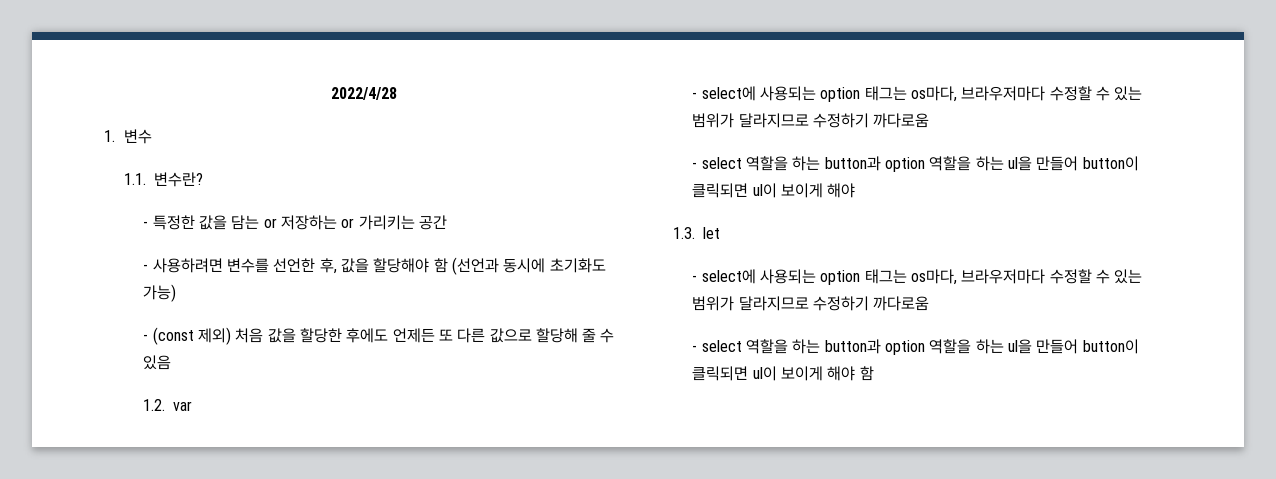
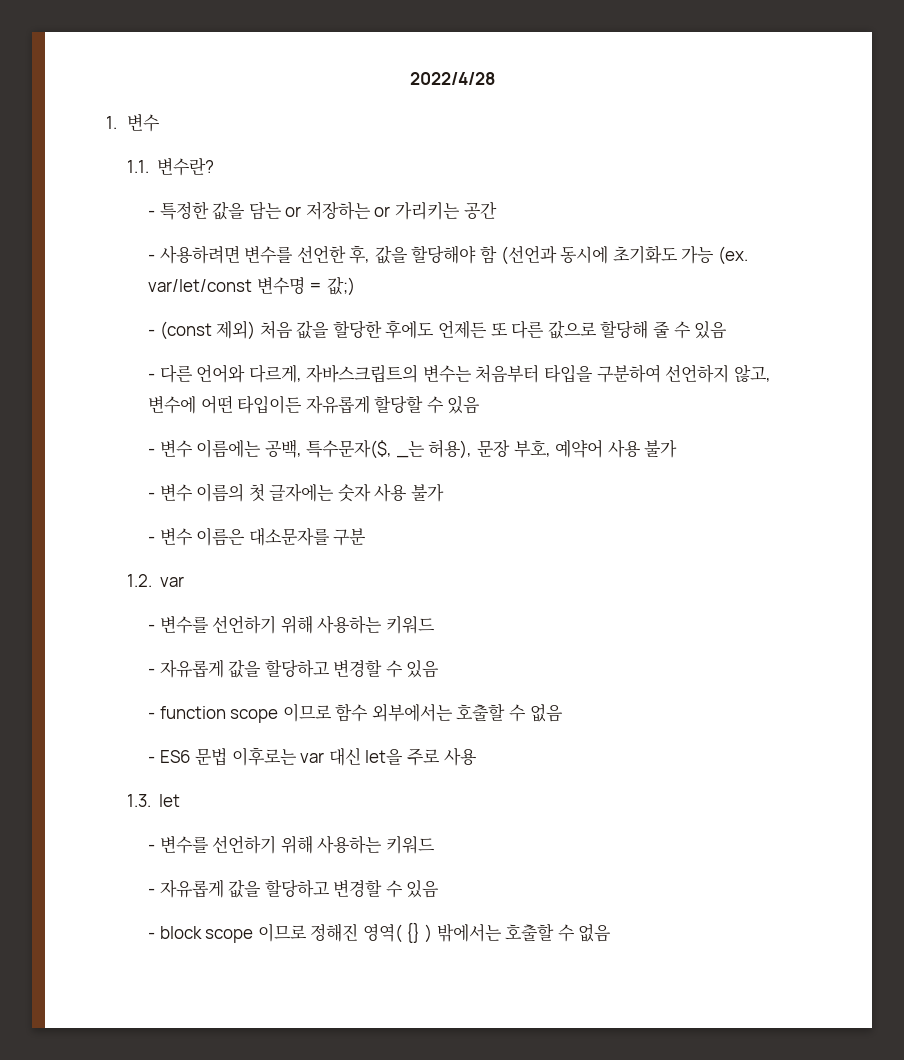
- - 사용하려면 변수를 선언한 후, 값을 할당해야 함 (선언과 동시에 초기화도 가능)
+ - 사용하려면 변수를 선언한 후, 값을 할당해야 함 (선언과 동시에 초기화도 가능 (ex. var/let/const 변수명 = 값;)
+ - 다른 언어와 다르게, 자바스크립트의 변수는 처음부터 타입을 구분하여 선언하지 않고, 변수에 어떤 타입이든 자유롭게 할당할 수 있음
+ - 변수 이름에는 공백, 특수문자($, _는 허용), 문장 부호, 예약어 사용 불가
+ - 변수 이름의 첫 글자에는 숫자 사용 불가
+ - 변수 이름은 대소문자를 구분
  1.2. var
- - select에 사용되는 option 태그는 os마다, 브라우저마다 수정할 수 있는 범위가 달라지므로 수정하기 까다로움
- - select 역할을 하는 button과 option 역할을 하는 ul을 만들어 button이 클릭되면 ul이 보이게 해야
+ - 변수를 선언하기 위해 사용하는 키워드
+ - 자유롭게 값을 할당하고 변경할 수 있음
+ - function scope 이므로 함수 외부에서는 호출할 수 없음
+ - ES6 문법 이후로는 var 대신 let을 주로 사용
  1.3. let
- - select에 사용되는 option 태그는 os마다, 브라우저마다 수정할 수 있는 범위가 달라지므로 수정하기 까다로움
- - select 역할을 하는 button과 option 역할을 하는 ul을 만들어 button이 클릭되면 ul이 보이게 해야 함
+ - 변수를 선언하기 위해 사용하는 키워드
+ - 자유롭게 값을 할당하고 변경할 수 있음
+ - block scope 이므로 정해진 영역( {} ) 밖에서는 호출할 수 없음

